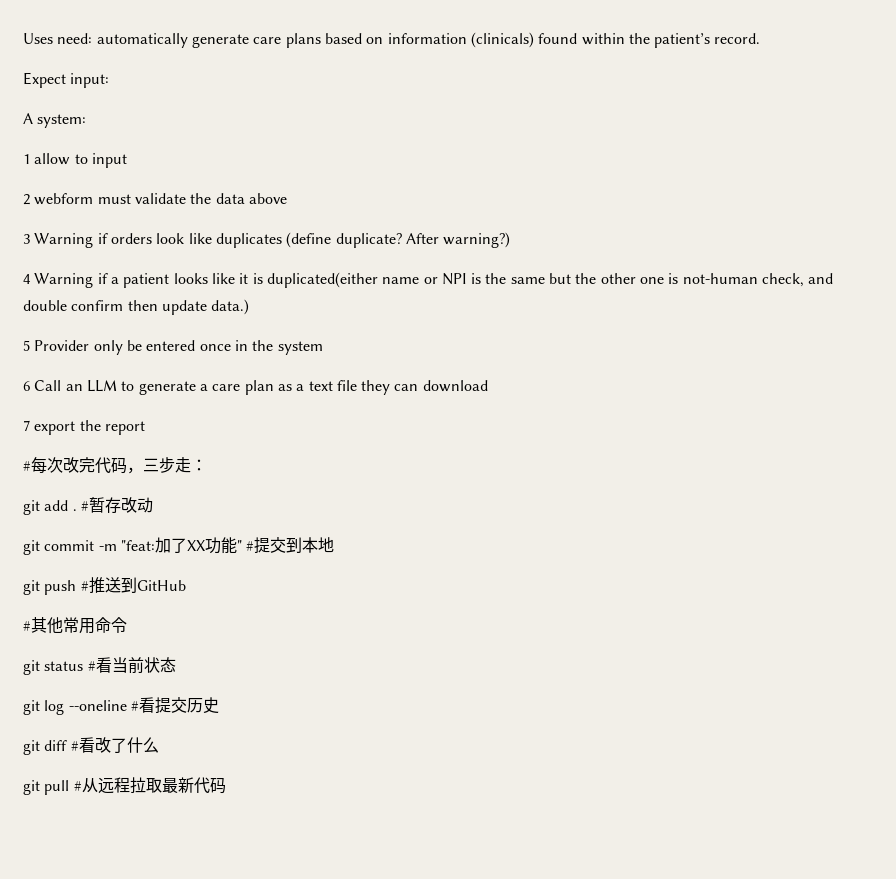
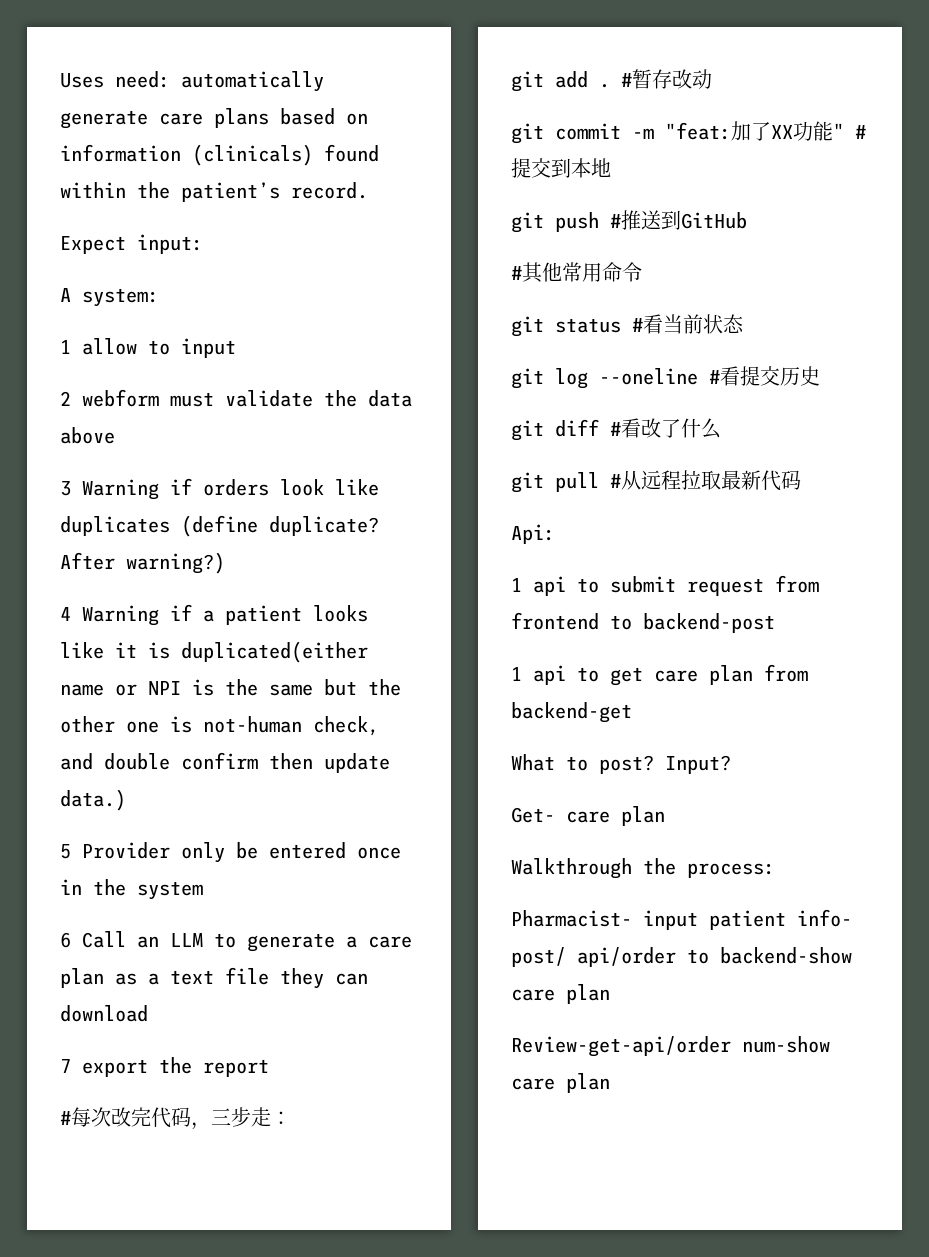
+ Api:
+ 1 api to submit request from frontend to backend-post
+ 1 api to get care plan from backend-get
+ What to post? Input?
+ Get- care plan
+ Walkthrough the process:
+ Pharmacist- input patient info- post/ api/order to backend-show care plan
+ Review-get-api/order num-show care plan

